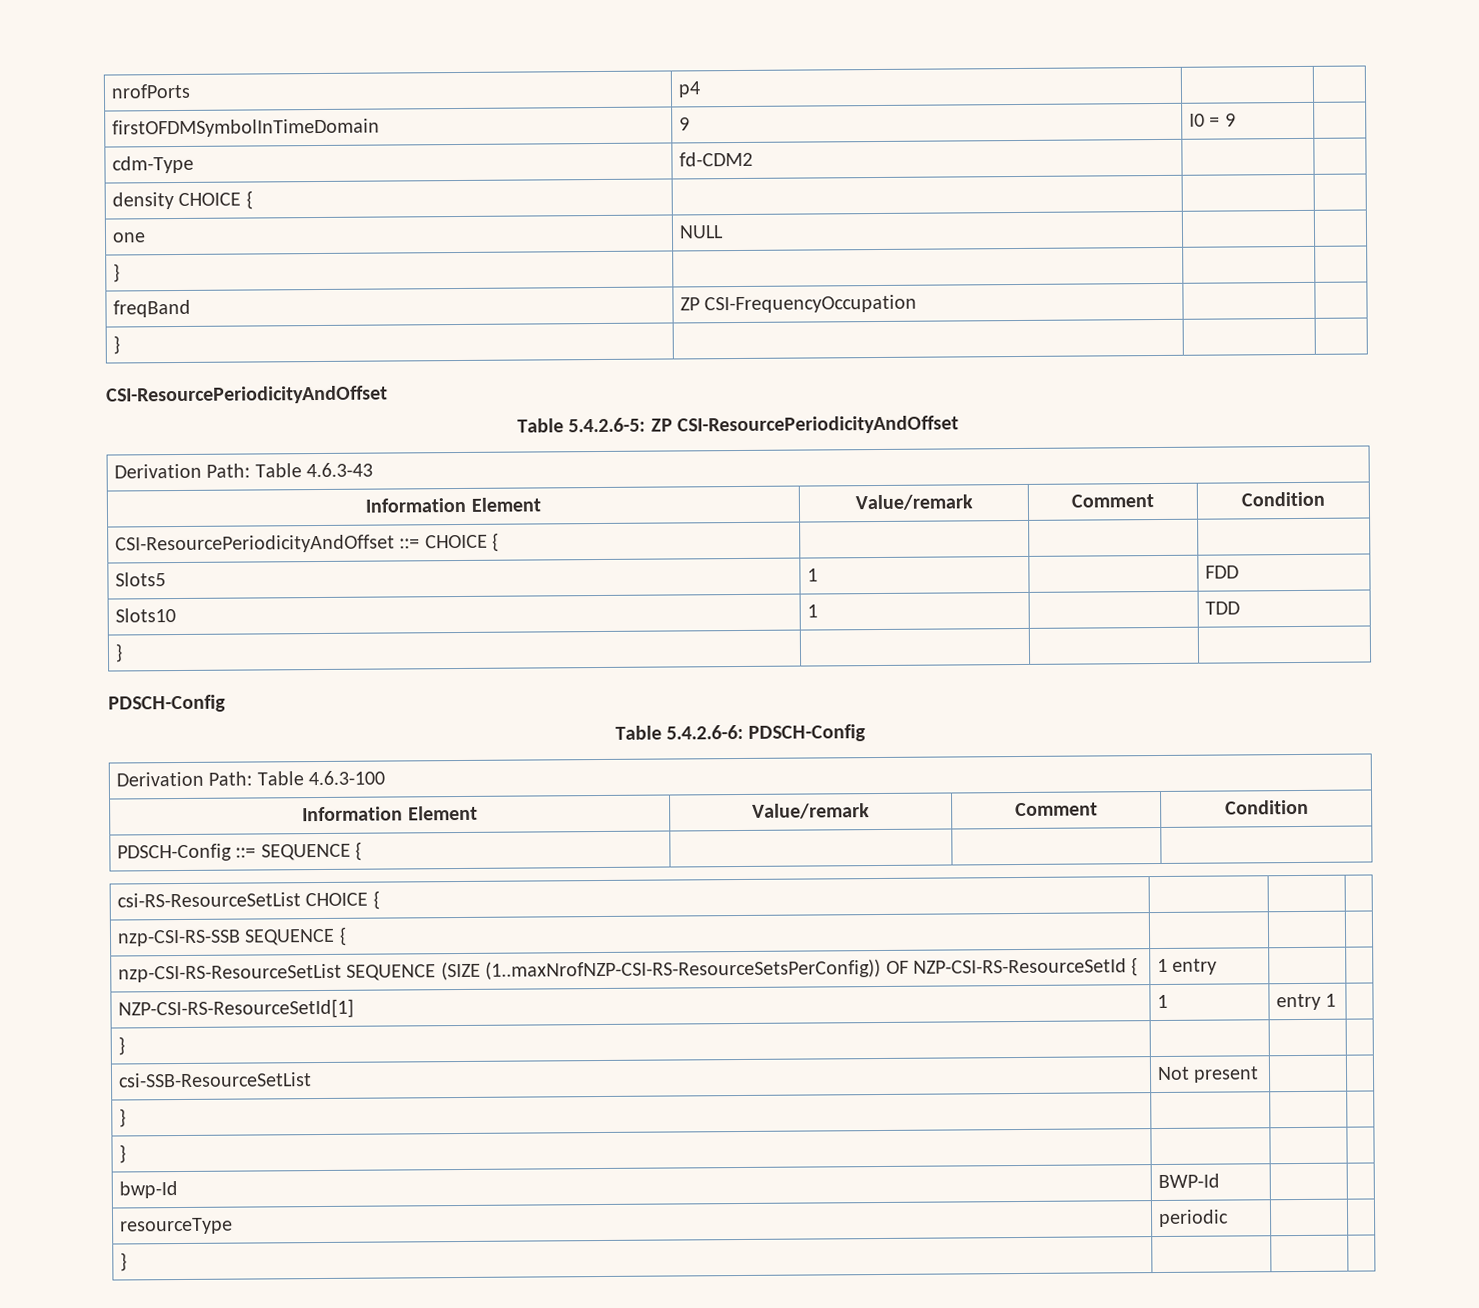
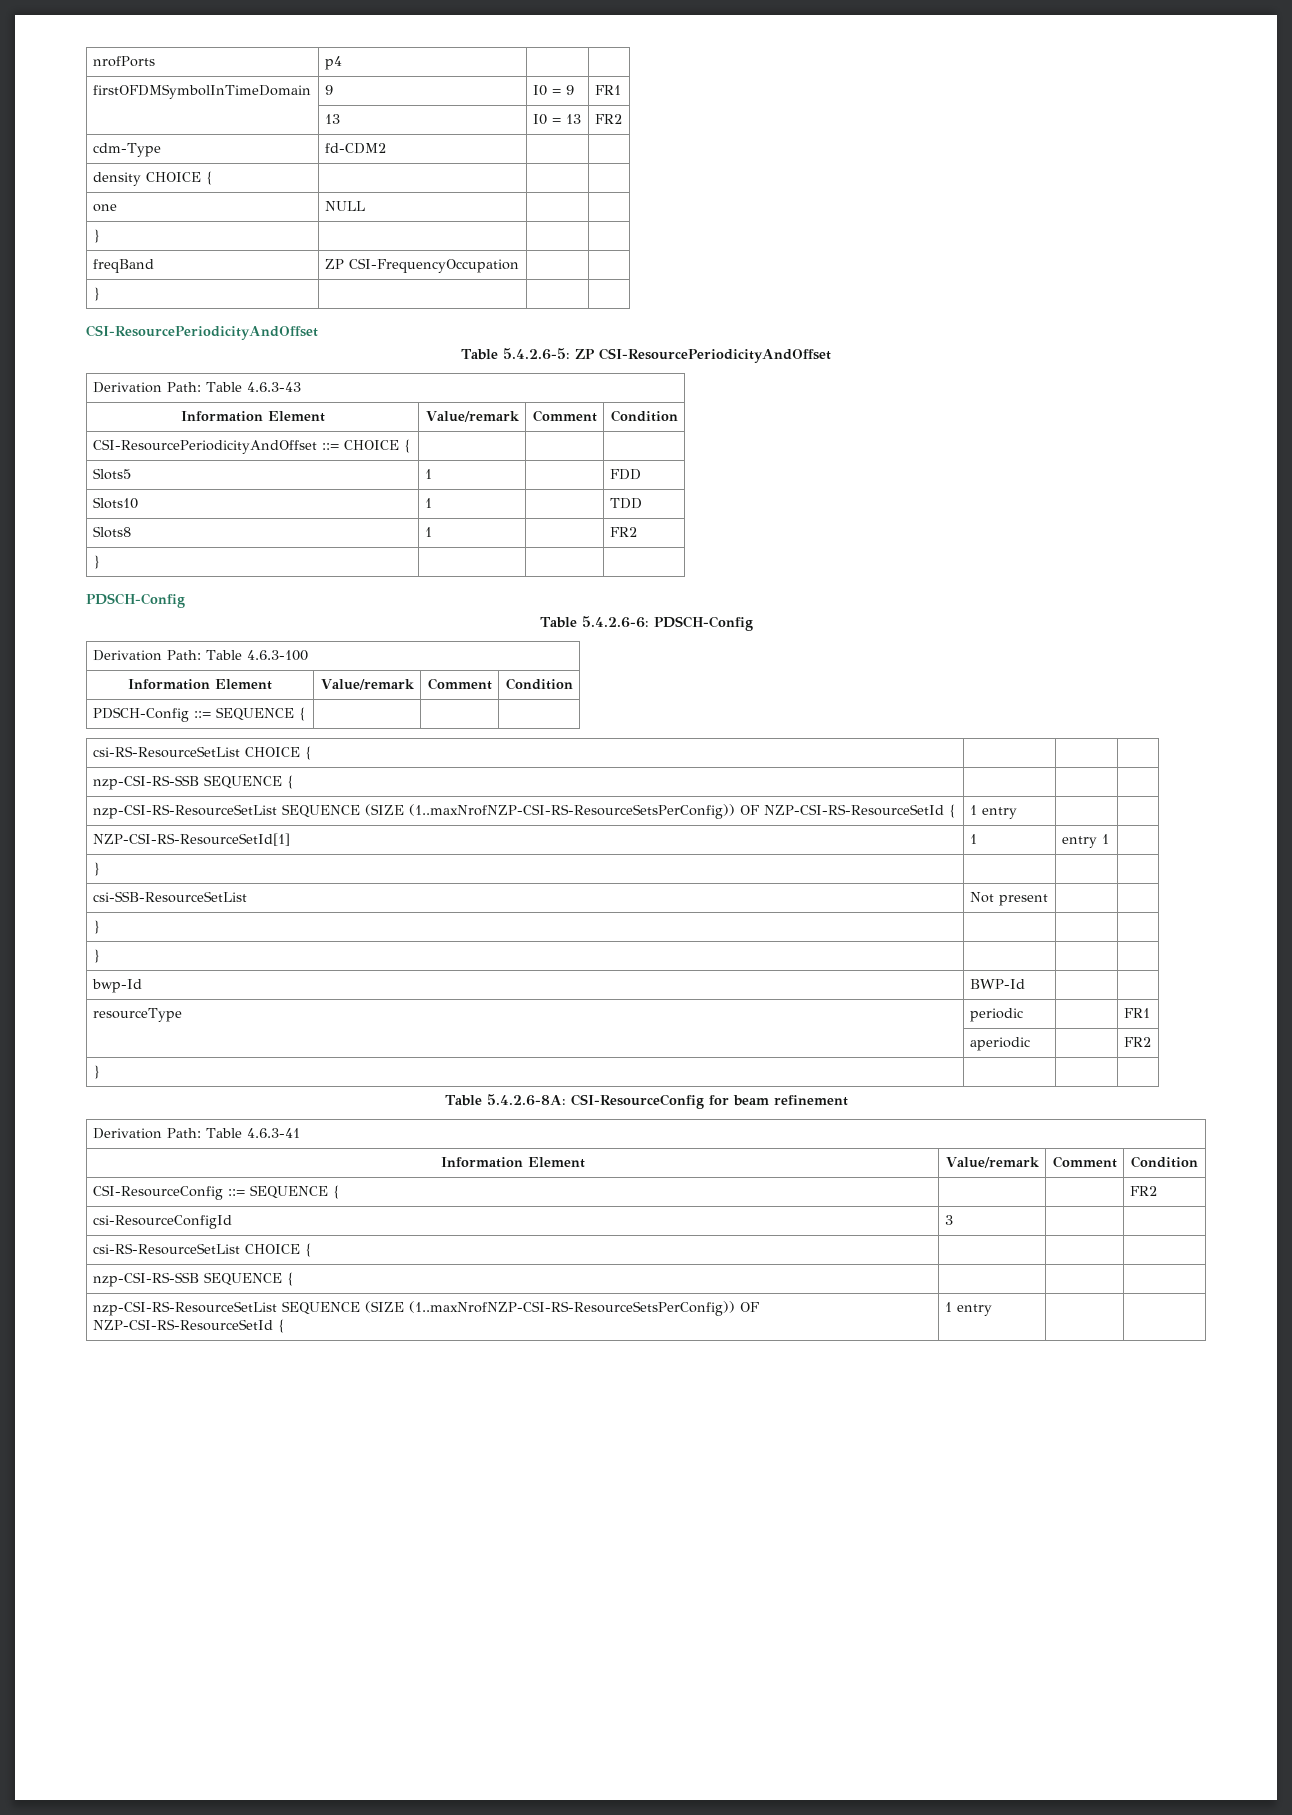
- firstOFDMSymbolInTimeDomain | 9 | I0 = 9 |
+ firstOFDMSymbolInTimeDomain | 9 | I0 = 9 | FR1
+ | 13 | I0 = 13 | FR2
+ Slots8 | 1 | | FR2
- resourceType | periodic | |
+ resourceType | periodic | | FR1
+ | aperiodic | | FR2
  } | | |
+ Table 5.4.2.6-8A: CSI-ResourceConfig for beam refinement
+ Derivation Path: Table 4.6.3-41
+ Information Element | Value/remark | Comment | Condition
+ CSI-ResourceConfig ::= SEQUENCE { | | | FR2
+ csi-ResourceConfigId | 3 | |
+ csi-RS-ResourceSetList CHOICE { | | |
+ nzp-CSI-RS-SSB SEQUENCE { | | |
+ nzp-CSI-RS-ResourceSetList SEQUENCE (SIZE (1..maxNrofNZP-CSI-RS-ResourceSetsPerConfig)) OF NZP-CSI-RS-ResourceSetId { | 1 entry | |

